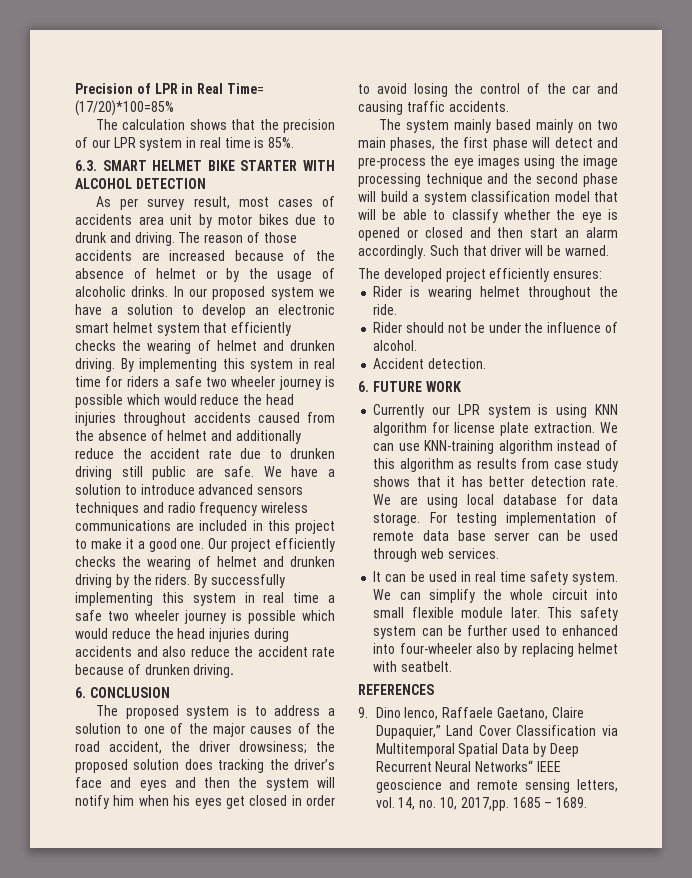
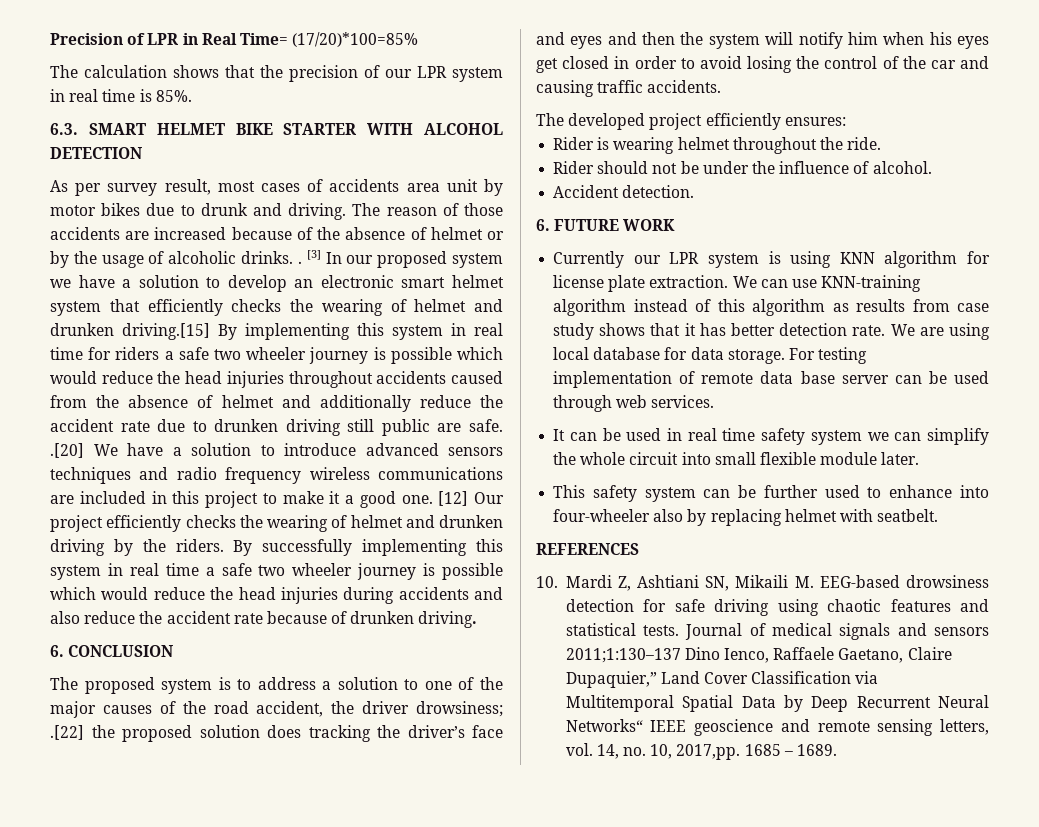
- The reason of those accidents are increased because of the absence of helmet or by the usage of alcoholic drinks. In our proposed system we have a solution to develop an electronic smart helmet system that efficiently checks the wearing of helmet and drunken driving. By implementing this system in real time for riders a safe two wheeler journey is possible which would reduce the head injuries throughout accidents caused from the absence of helmet and additionally reduce the accident rate due to drunken driving still public are safe. We have a solution to introduce advanced sensors techniques and radio frequency wireless communications are included in this project to make it a good one.
+ The reason of those accidents are increased because of the absence of helmet or by the usage of alcoholic drinks. . [3] In our proposed system we have a solution to develop an electronic smart helmet system that efficiently checks the wearing of helmet and drunken driving.[15] By implementing this system in real time for riders a safe two wheeler journey is possible which would reduce the head injuries throughout accidents caused from the absence of helmet and additionally reduce the accident rate due to drunken driving still public are safe. .[20] We have a solution to introduce advanced sensors techniques and radio frequency wireless communications are included in this project to make it a good one.
- Our project efficiently checks the wearing of helmet and drunken driving by the riders.
+ [12] Our project efficiently checks the wearing of helmet and drunken driving by the riders.
- The proposed system is to address a solution to one of the major causes of the road accident, the driver drowsiness; the proposed solution does tracking the driver’s face and eyes and then the system will notify him when his eyes get closed in order to avoid losing the control of the car and causing traffic accidents.
+ The proposed system is to address a solution to one of the major causes of the road accident, the driver drowsiness; .[22] the proposed solution does tracking the driver’s face and eyes and then the system will notify him when his eyes get closed in order to avoid losing the control of the car and causing traffic accidents.
- The system mainly based mainly on two main phases, the first phase will detect and pre-process the eye images using the image processing technique and the second phase will build a system classification model that will be able to classify whether the eye is opened or closed and then start an alarm accordingly. Such that driver will be warned.
- It can be used in real time safety system. We can simplify the whole circuit into small flexible module later. This safety system can be further used to enhanced into four-wheeler also by replacing helmet with seatbelt.
+ It can be used in real time safety system we can simplify the whole circuit into small flexible module later.
+ This safety system can be further used to enhance into four-wheeler also by replacing helmet with seatbelt.
- 9. Dino Ienco, Raffaele Gaetano, Claire Dupaquier,” Land Cover Classification via Multitemporal Spatial Data by Deep Recurrent Neural Networks“ IEEE geoscience and remote sensing letters, vol. 14, no. 10, 2017,pp.
+ 10. Mardi Z, Ashtiani SN, Mikaili M. EEG-based drowsiness detection for safe driving using chaotic features and statistical tests. Journal of medical signals and sensors 2011;1:130–137 Dino Ienco, Raffaele Gaetano, Claire Dupaquier,” Land Cover Classification via Multitemporal Spatial Data by Deep Recurrent Neural Networks“ IEEE geoscience and remote sensing letters, vol. 14, no. 10, 2017,pp.

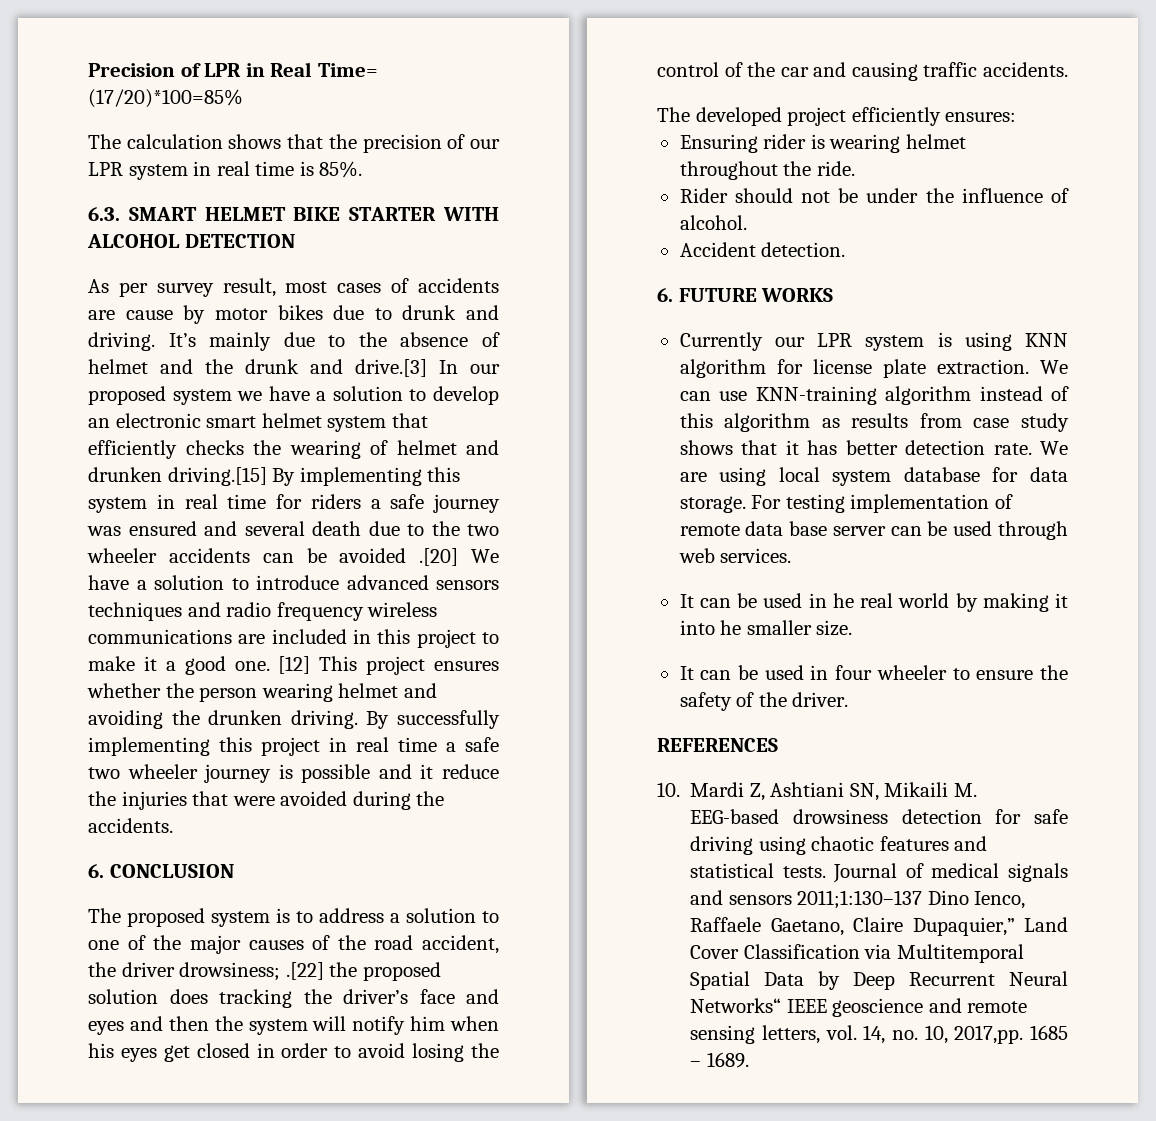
- As per survey result, most cases of accidents area unit by motor bikes due to drunk and driving.
+ As per survey result, most cases of accidents are cause by motor bikes due to drunk and driving.
- The reason of those accidents are increased because of the absence of helmet or by the usage of alcoholic drinks. . [3] In our proposed system we have a solution to develop an electronic smart helmet system that efficiently checks the wearing of helmet and drunken driving.[15] By implementing this system in real time for riders a safe two wheeler journey is possible which would reduce the head injuries throughout accidents caused from the absence of helmet and additionally reduce the accident rate due to drunken driving still public are safe. .[20] We have a solution to introduce advanced sensors techniques and radio frequency wireless communications are included in this project to make it a good one.
+ It’s mainly due to the absence of helmet and the drunk and drive.[3] In our proposed system we have a solution to develop an electronic smart helmet system that efficiently checks the wearing of helmet and drunken driving.[15] By implementing this system in real time for riders a safe journey was ensured and several death due to the two wheeler accidents can be avoided .[20] We have a solution to introduce advanced sensors techniques and radio frequency wireless communications are included in this project to make it a good one.
- [12] Our project efficiently checks the wearing of helmet and drunken driving by the riders.
+ [12] This project ensures whether the person wearing helmet and avoiding the drunken driving.
- By successfully implementing this system in real time a safe two wheeler journey is possible which would reduce the head injuries during accidents and also reduce the accident rate because of drunken driving.
+ By successfully implementing this project in real time a safe two wheeler journey is possible and it reduce the injuries that were avoided during the accidents.
- Rider is wearing helmet throughout the ride.
+ Ensuring rider is wearing helmet throughout the ride.
- 6. FUTURE WORK
+ 6. FUTURE WORKS
- We are using local database for data storage.
+ We are using local system database for data storage.
- It can be used in real time safety system we can simplify the whole circuit into small flexible module later.
- This safety system can be further used to enhance into four-wheeler also by replacing helmet with seatbelt.
+ It can be used in he real world by making it into he smaller size.
+ It can be used in four wheeler to ensure the safety of the driver.

